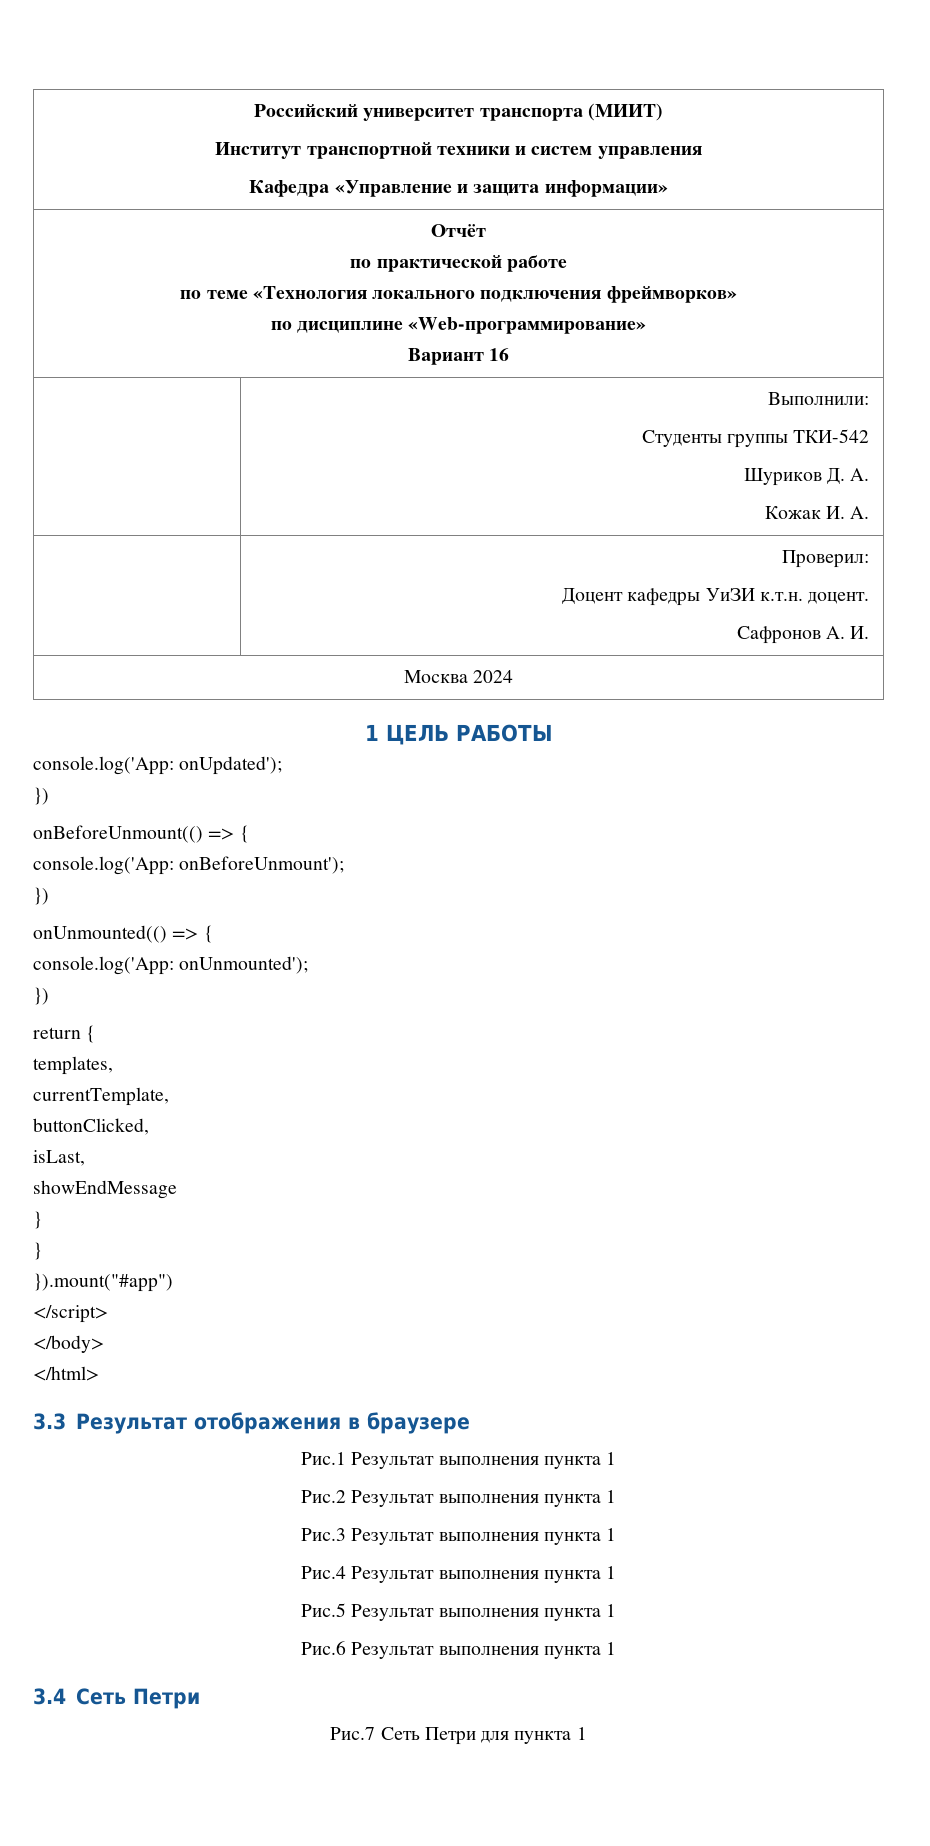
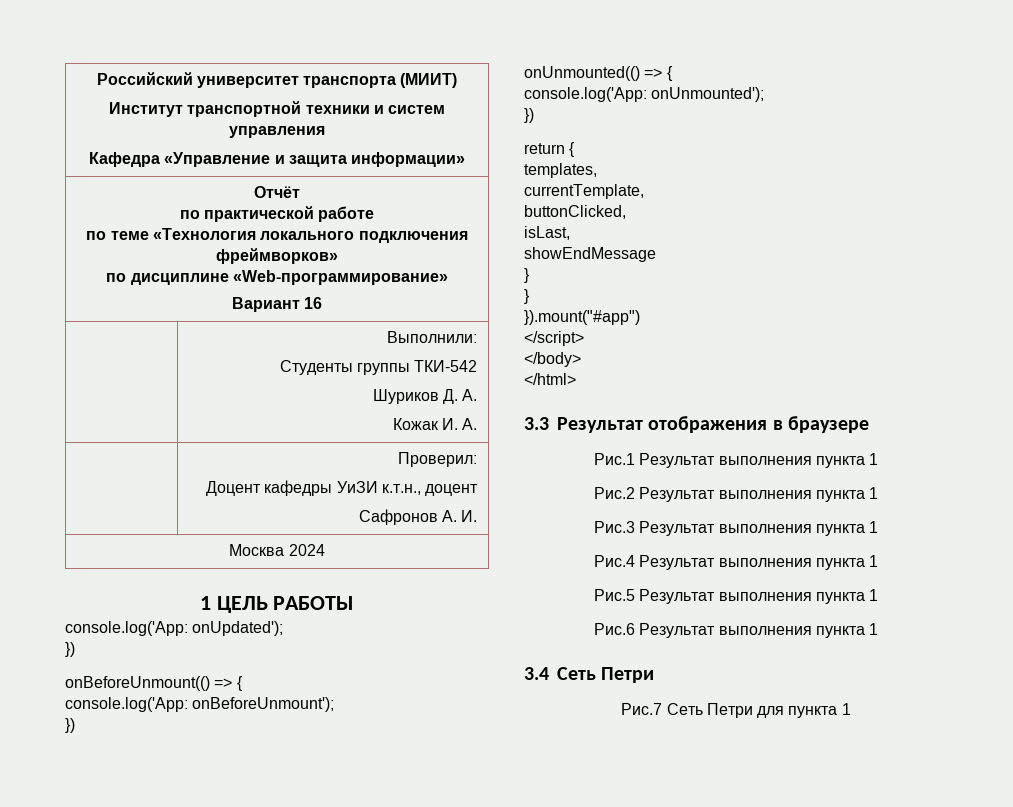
  | Проверил:
- Доцент кафедры УиЗИ к.т.н. доцент.
+ Доцент кафедры УиЗИ к.т.н., доцент

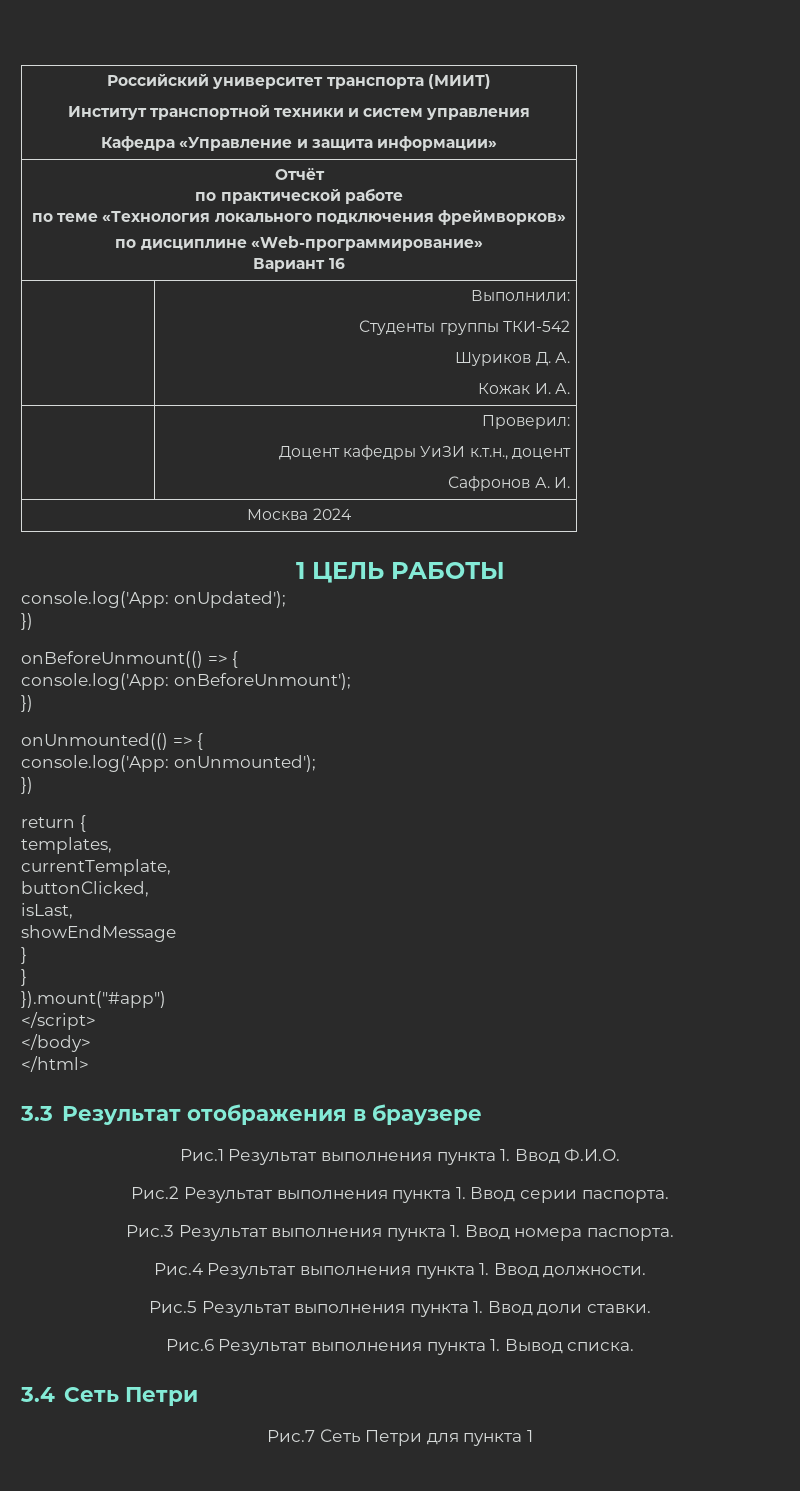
- Рис.1 Результат выполнения пункта 1
+ Рис.1 Результат выполнения пункта 1. Ввод Ф.И.О.
- Рис.2 Результат выполнения пункта 1
+ Рис.2 Результат выполнения пункта 1. Ввод серии паспорта.
- Рис.3 Результат выполнения пункта 1
+ Рис.3 Результат выполнения пункта 1. Ввод номера паспорта.
- Рис.4 Результат выполнения пункта 1
+ Рис.4 Результат выполнения пункта 1. Ввод должности.
- Рис.5 Результат выполнения пункта 1
+ Рис.5 Результат выполнения пункта 1. Ввод доли ставки.
- Рис.6 Результат выполнения пункта 1
+ Рис.6 Результат выполнения пункта 1. Вывод списка.

